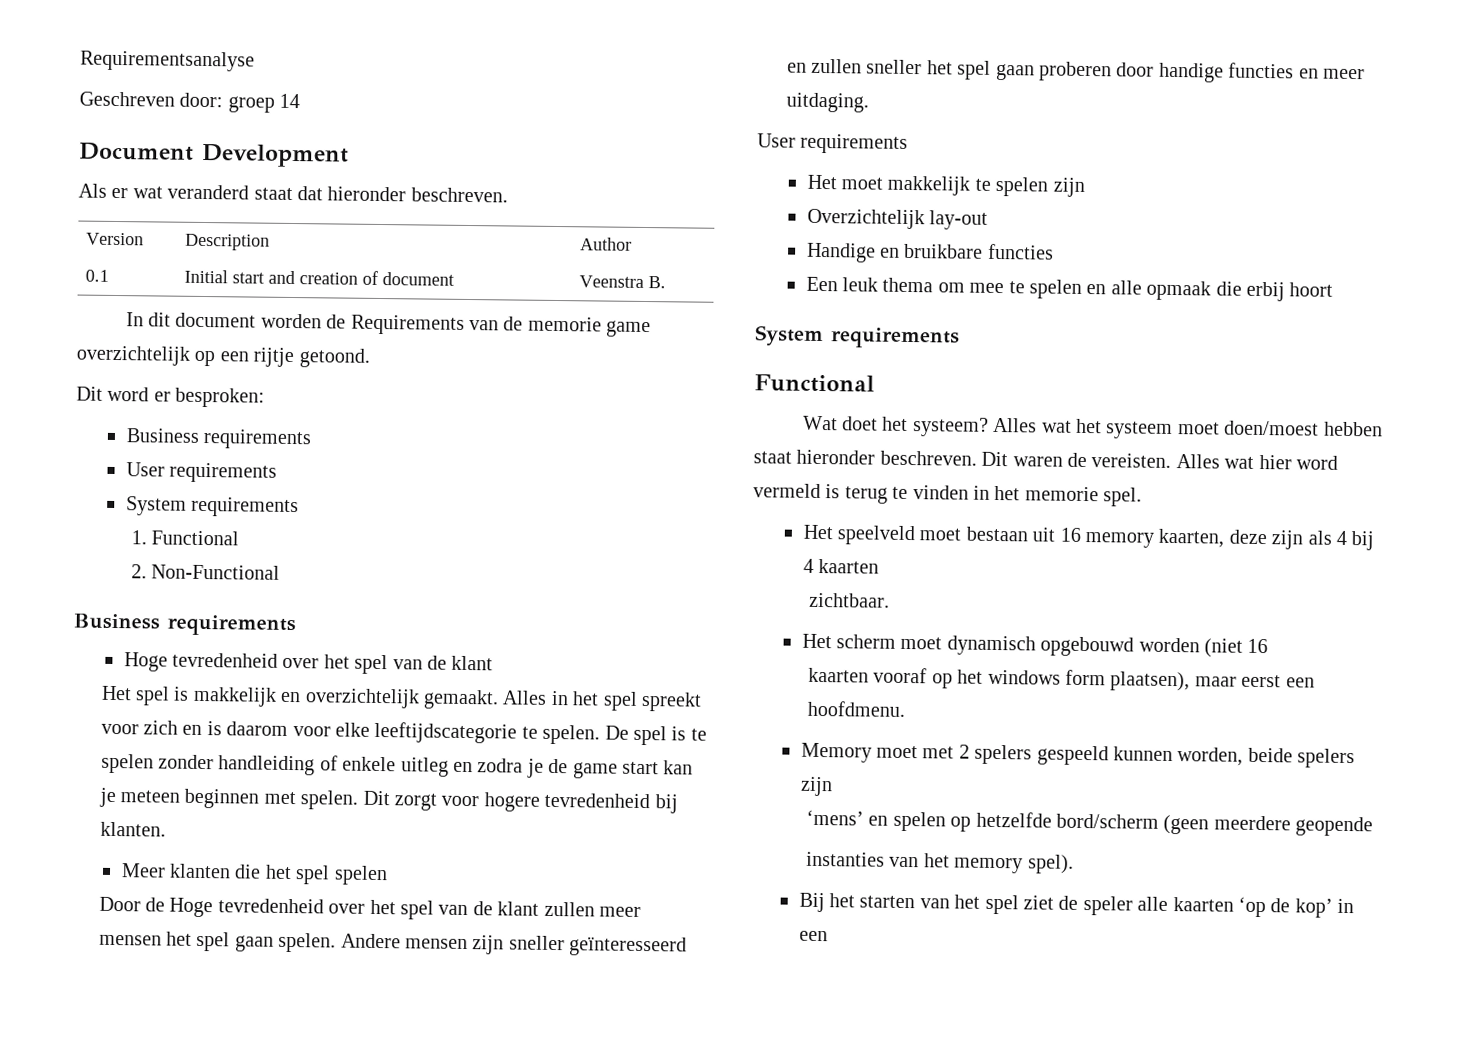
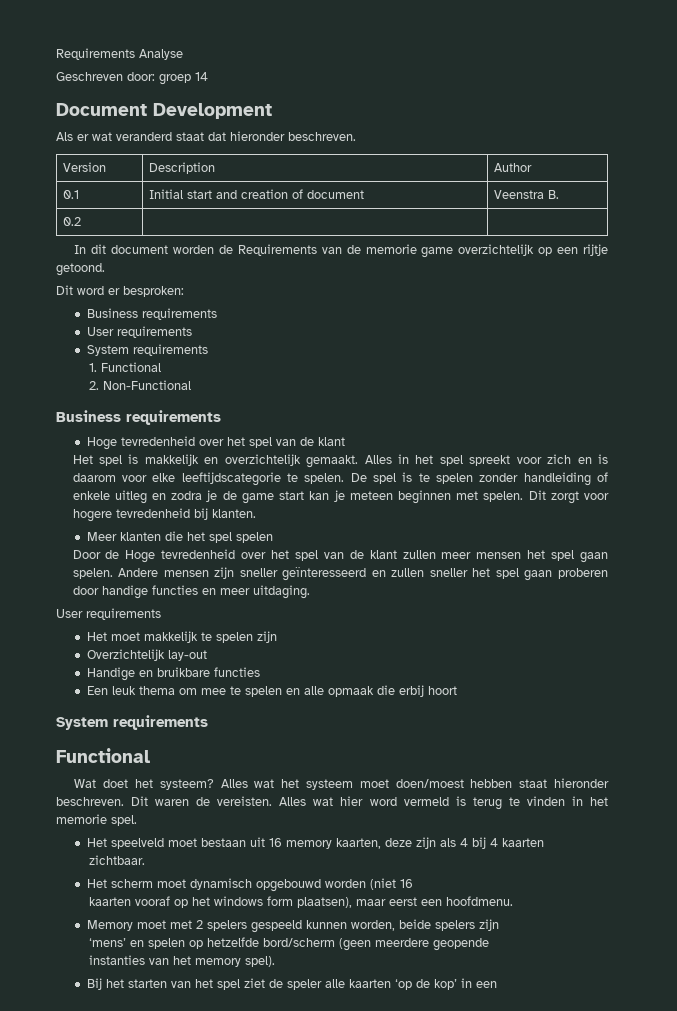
- Requirementsanalyse
+ Requirements Analyse
+ 0.2 | |

